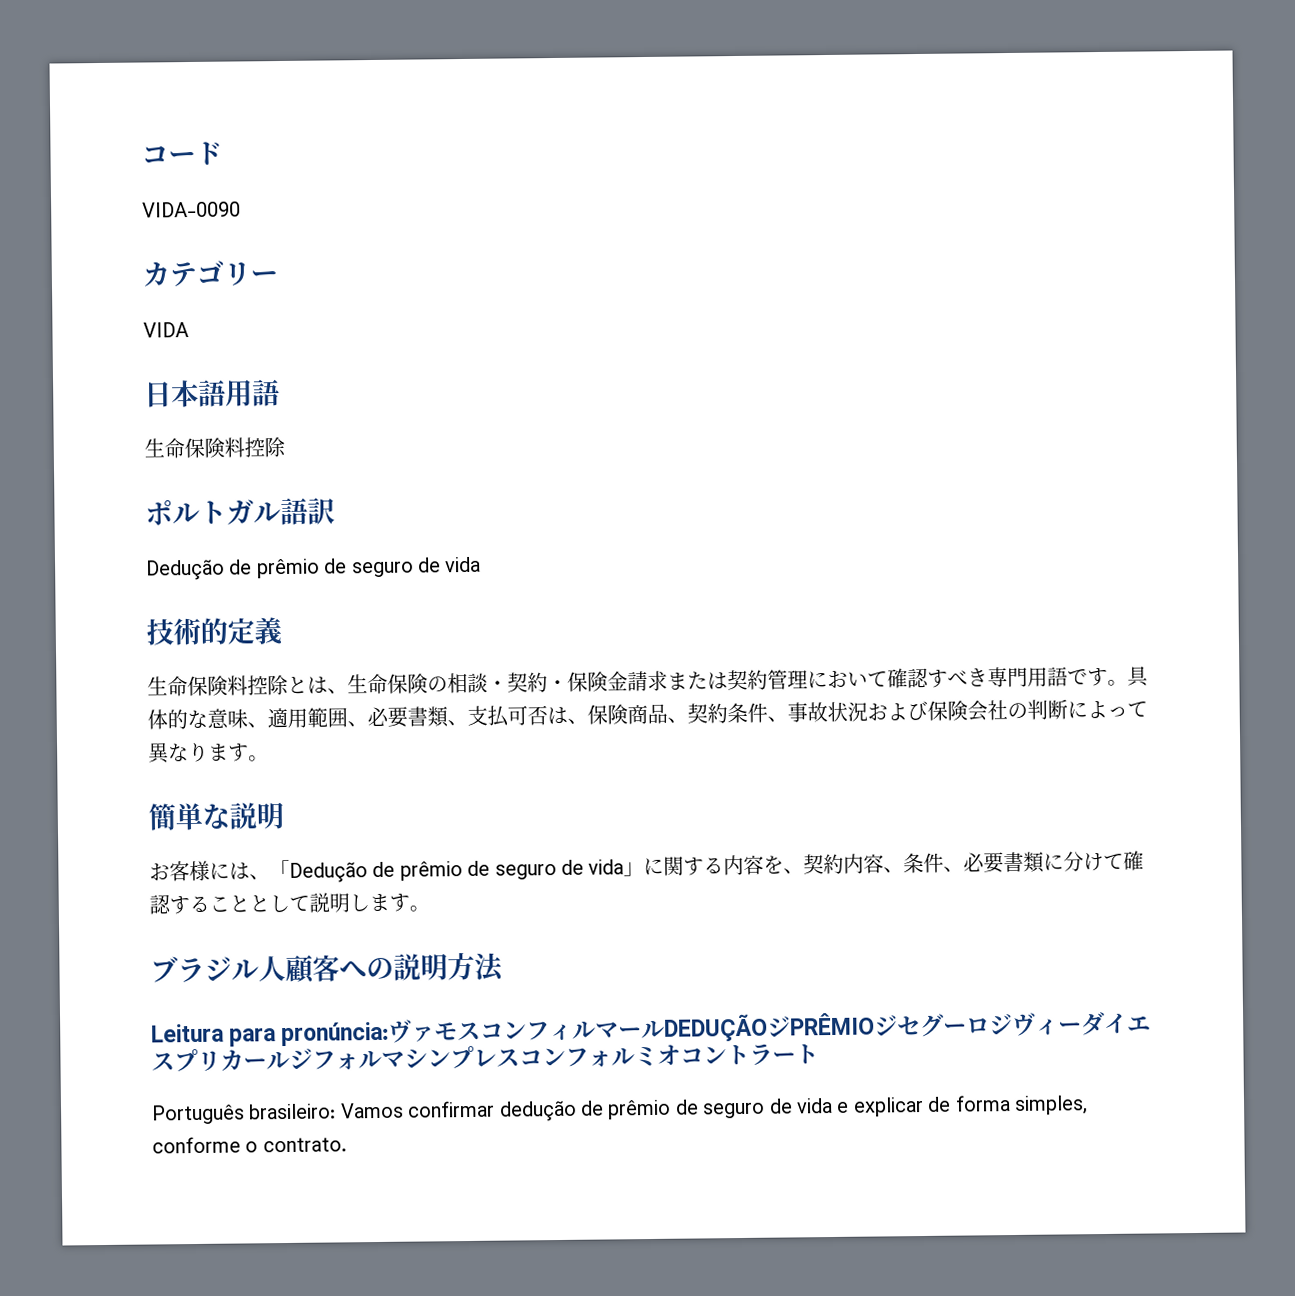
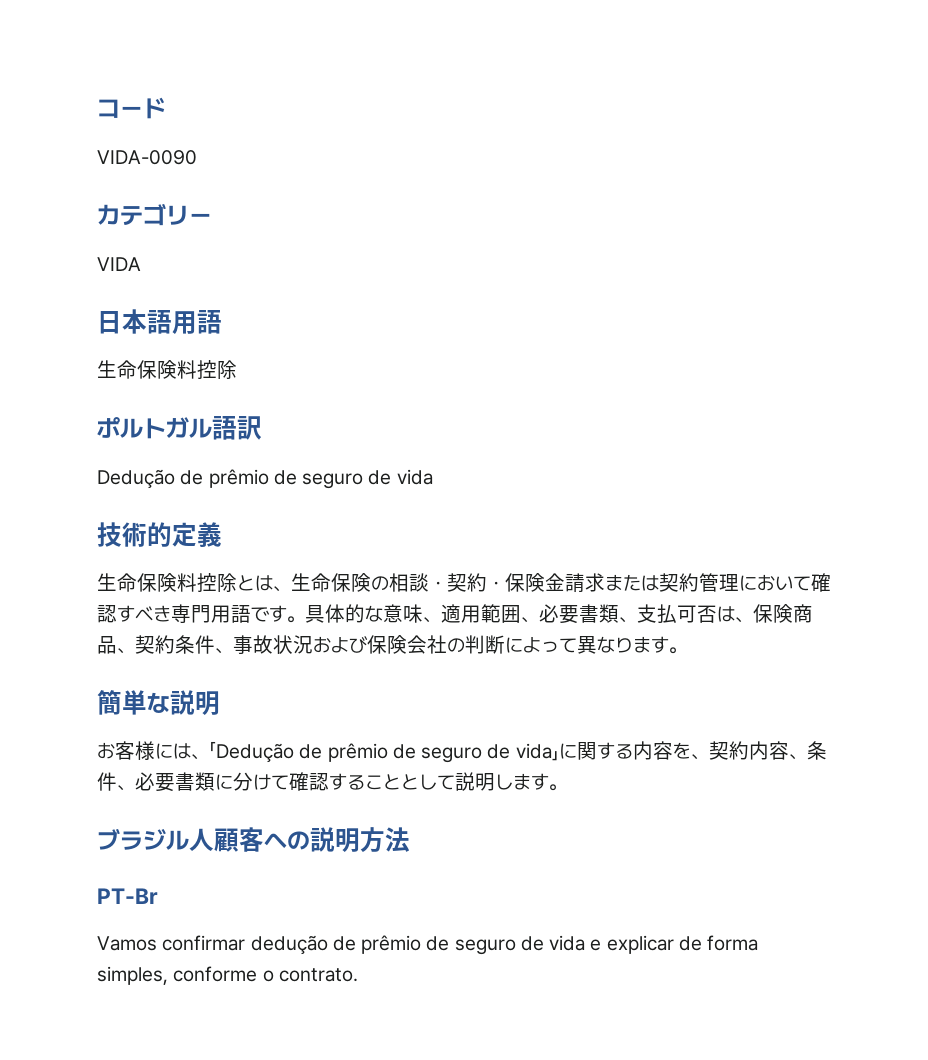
- Leitura para pronúncia:ヴァモスコンフィルマールDEDUÇÃOジPRÊMIOジセグーロジヴィーダイエスプリカールジフォルマシンプレスコンフォルミオコントラート
- Português brasileiro: Vamos confirmar dedução de prêmio de seguro de vida e explicar de forma simples, conforme o contrato.
+ PT-Br
+ Vamos confirmar dedução de prêmio de seguro de vida e explicar de forma simples, conforme o contrato.

